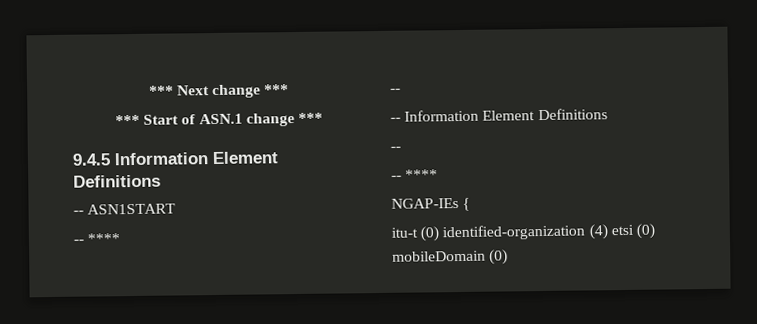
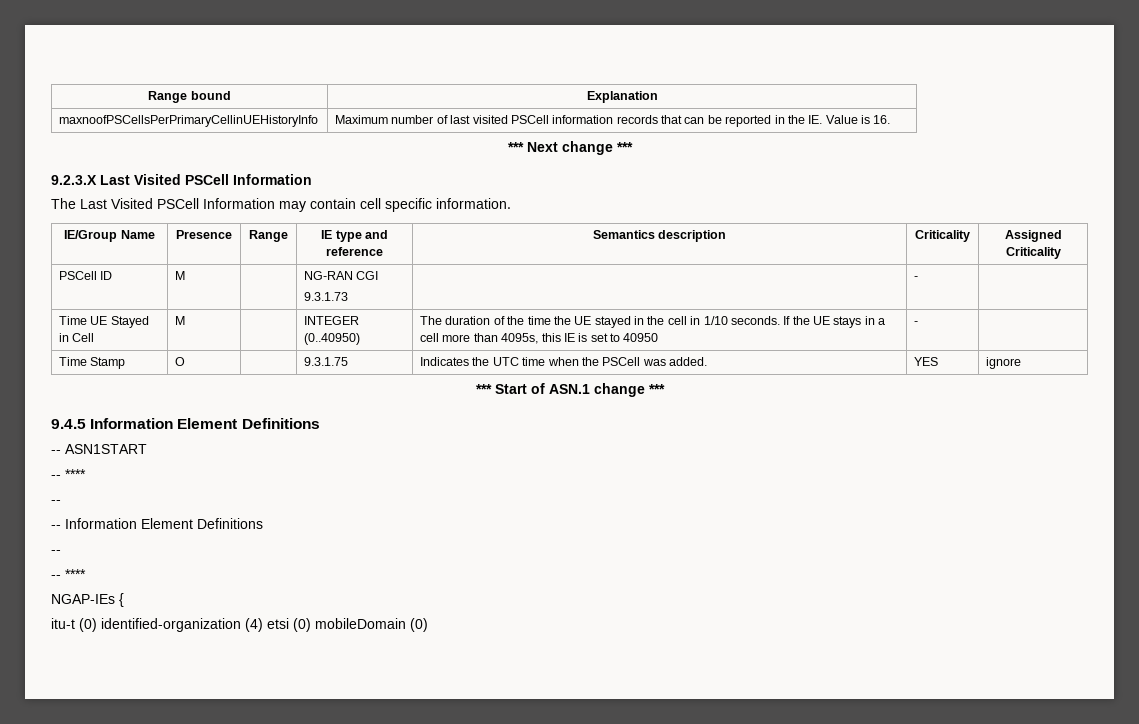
+ Range bound | Explanation
+ maxnoofPSCellsPerPrimaryCellinUEHistoryInfo | Maximum number of last visited PSCell information records that can be reported in the IE. Value is 16.
  *** Next change ***
+ 9.2.3.X Last Visited PSCell Information
+ The Last Visited PSCell Information may contain cell specific information.
+ IE/Group Name | Presence | Range | IE type and reference | Semantics description | Criticality | Assigned Criticality
+ PSCell ID | M | | NG-RAN CGI
+ 9.3.1.73 | | - |
+ Time UE Stayed in Cell | M | | INTEGER (0..40950) | The duration of the time the UE stayed in the cell in 1/10 seconds. If the UE stays in a cell more than 4095s, this IE is set to 40950 | - |
+ Time Stamp | O | | 9.3.1.75 | Indicates the UTC time when the PSCell was added. | YES | ignore

